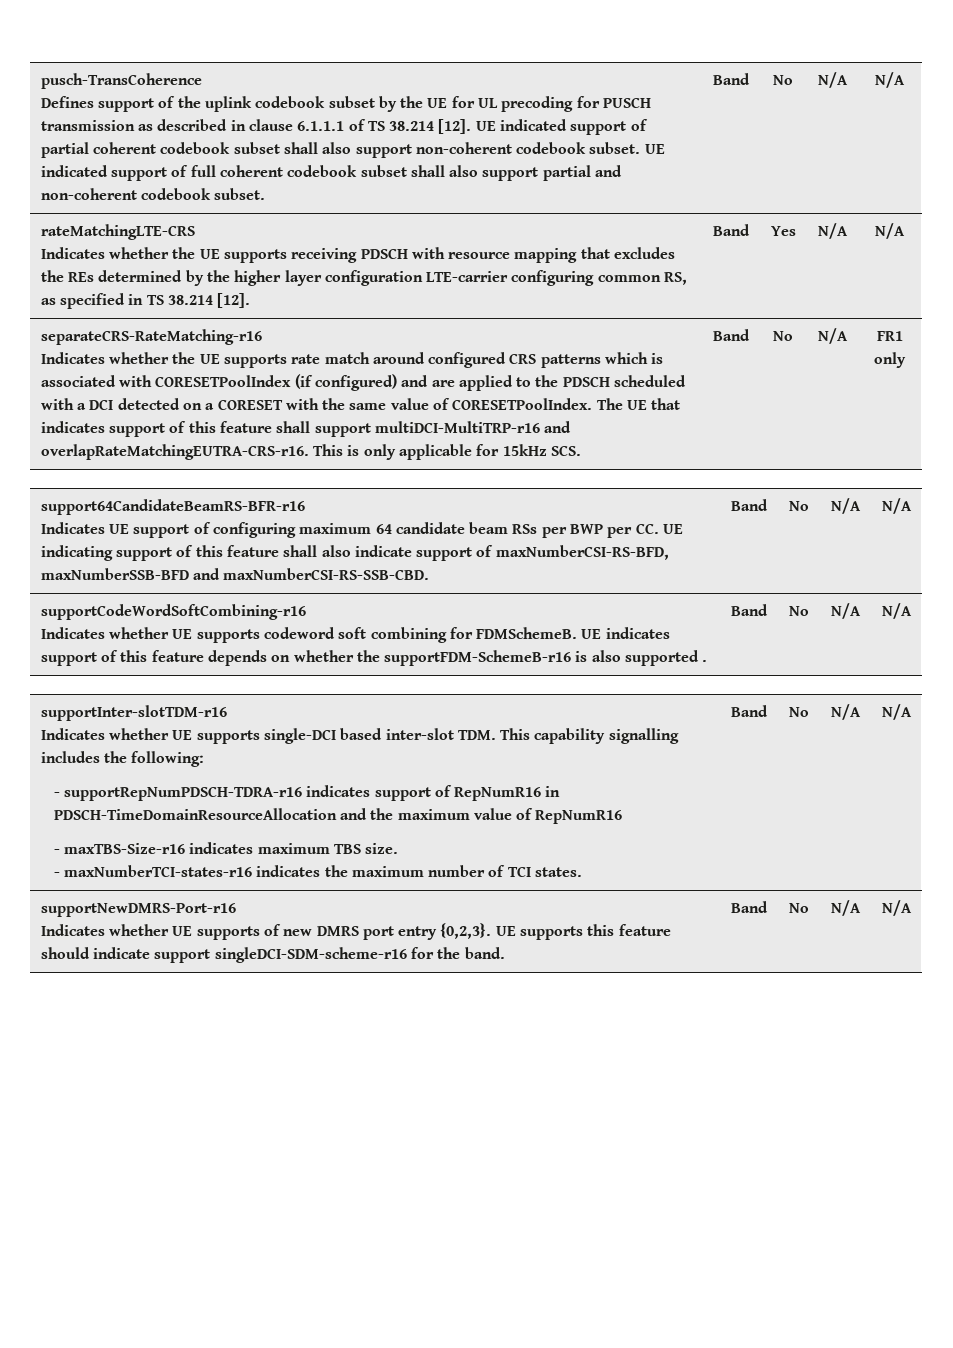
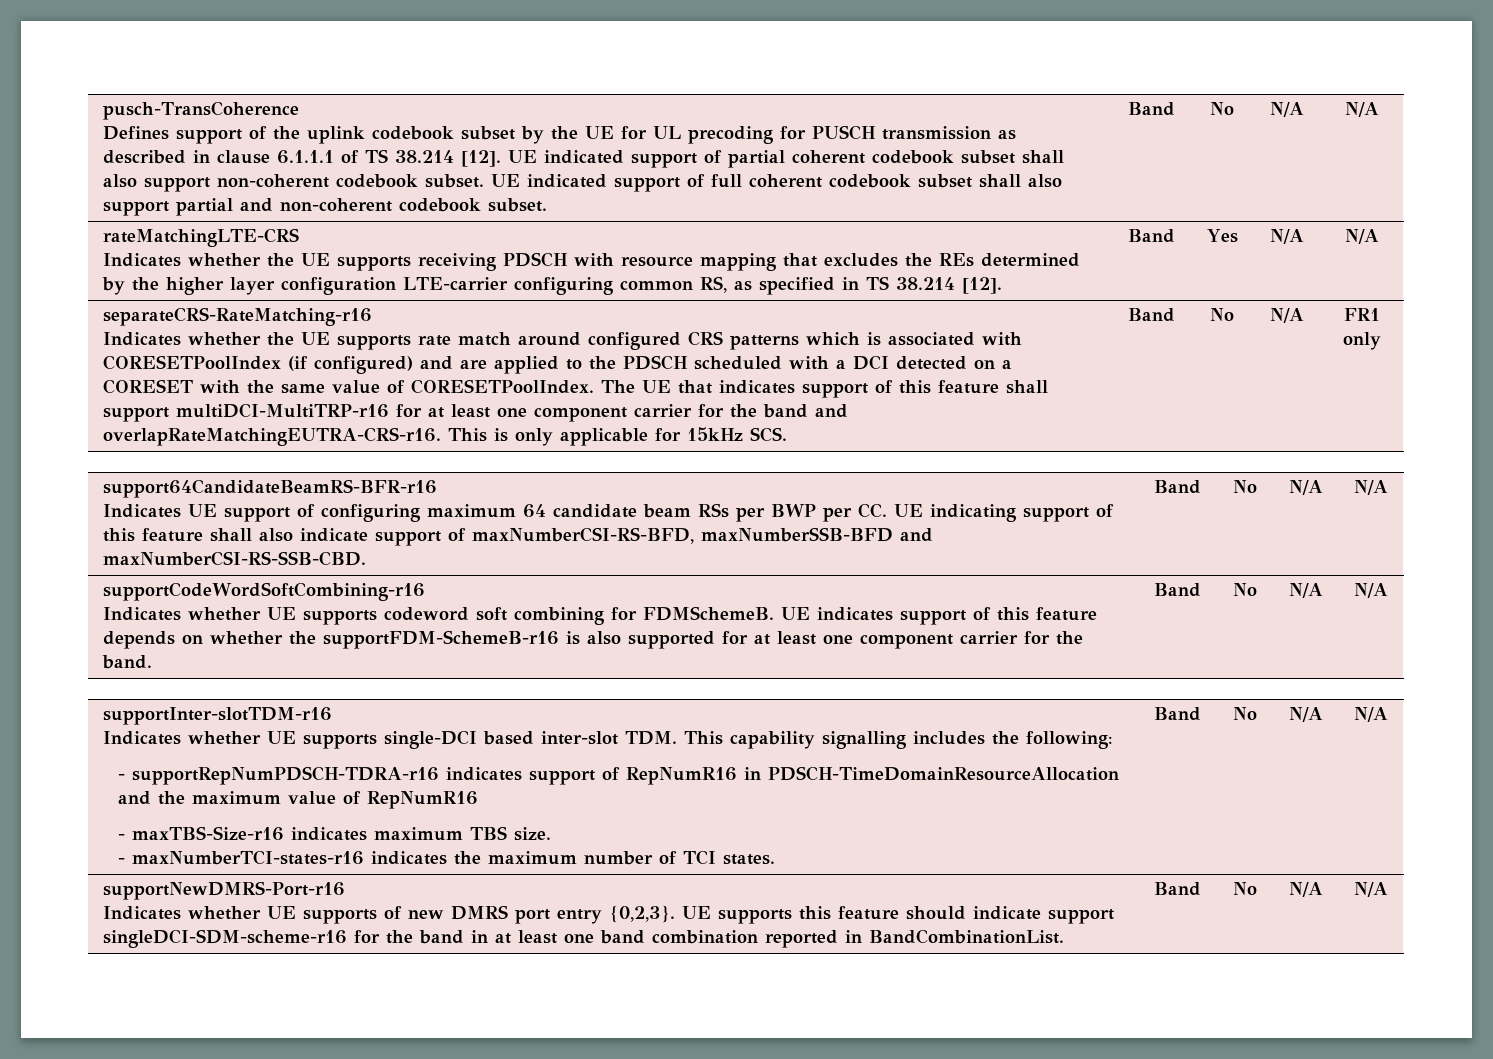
- The UE that indicates support of this feature shall support multiDCI-MultiTRP-r16 and overlapRateMatchingEUTRA-CRS-r16.
+ The UE that indicates support of this feature shall support multiDCI-MultiTRP-r16 for at least one component carrier for the band and overlapRateMatchingEUTRA-CRS-r16.
  supportCodeWordSoftCombining-r16
- Indicates whether UE supports codeword soft combining for FDMSchemeB. UE indicates support of this feature depends on whether the supportFDM-SchemeB-r16 is also supported . | Band | No | N/A | N/A
+ Indicates whether UE supports codeword soft combining for FDMSchemeB. UE indicates support of this feature depends on whether the supportFDM-SchemeB-r16 is also supported for at least one component carrier for the band. | Band | No | N/A | N/A
  supportNewDMRS-Port-r16
- Indicates whether UE supports of new DMRS port entry {0,2,3}. UE supports this feature should indicate support singleDCI-SDM-scheme-r16 for the band. | Band | No | N/A | N/A
+ Indicates whether UE supports of new DMRS port entry {0,2,3}. UE supports this feature should indicate support singleDCI-SDM-scheme-r16 for the band in at least one band combination reported in BandCombinationList. | Band | No | N/A | N/A

